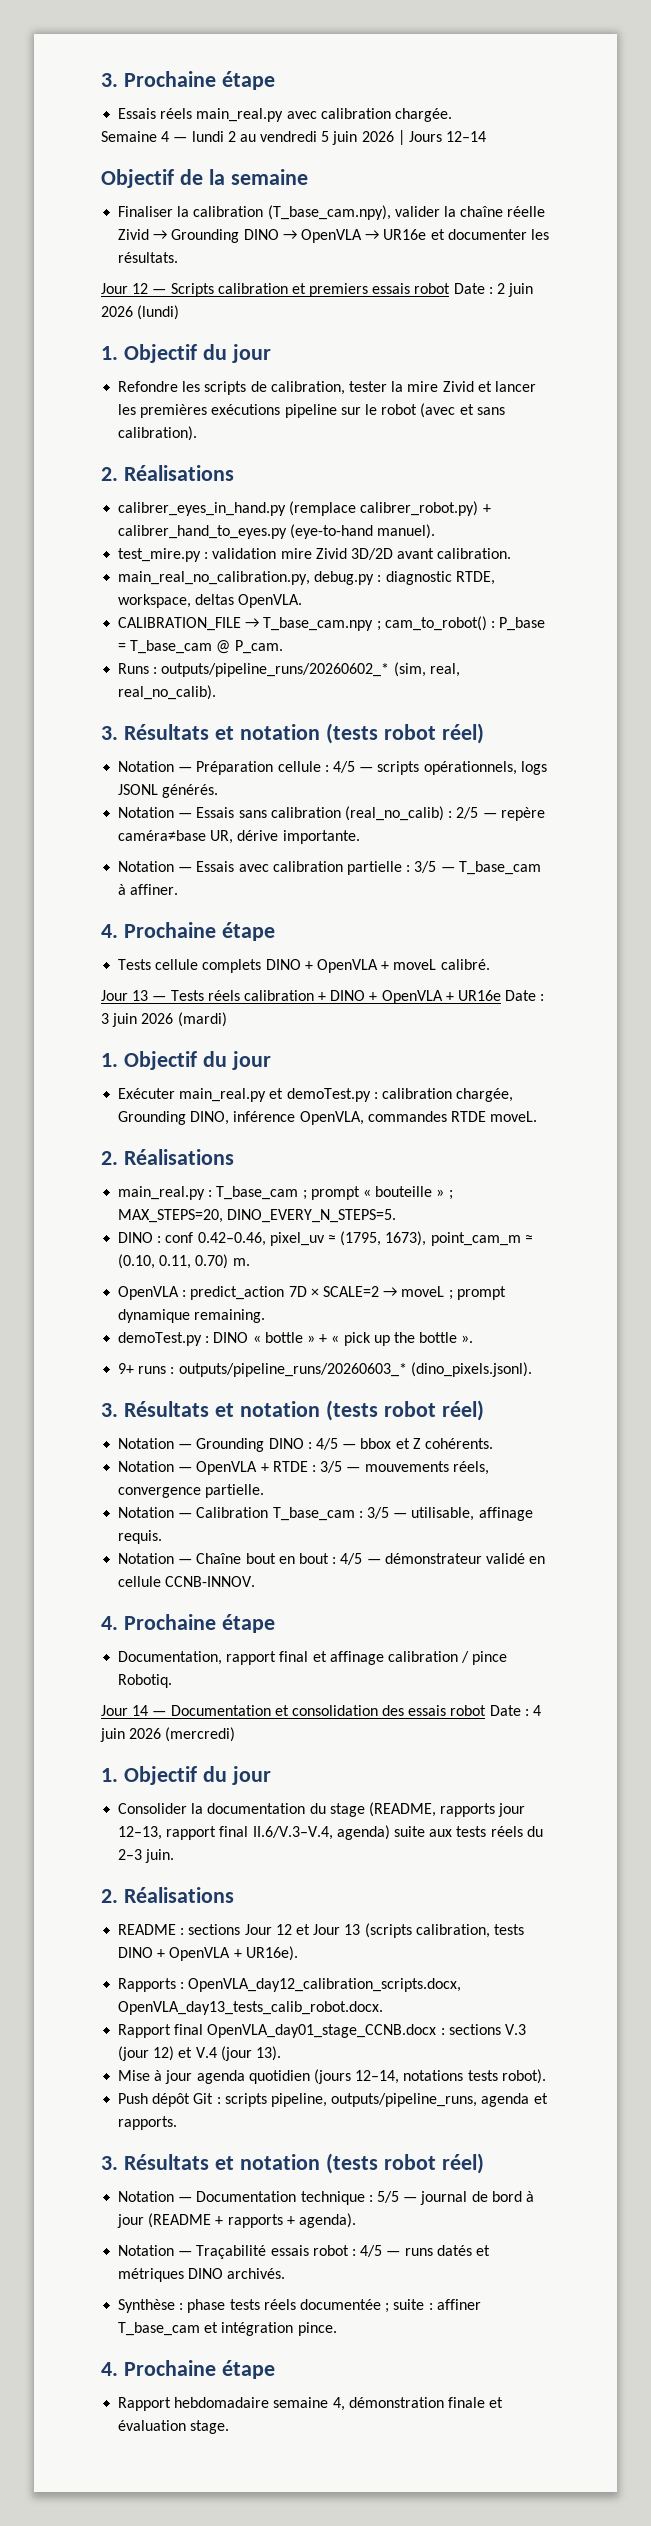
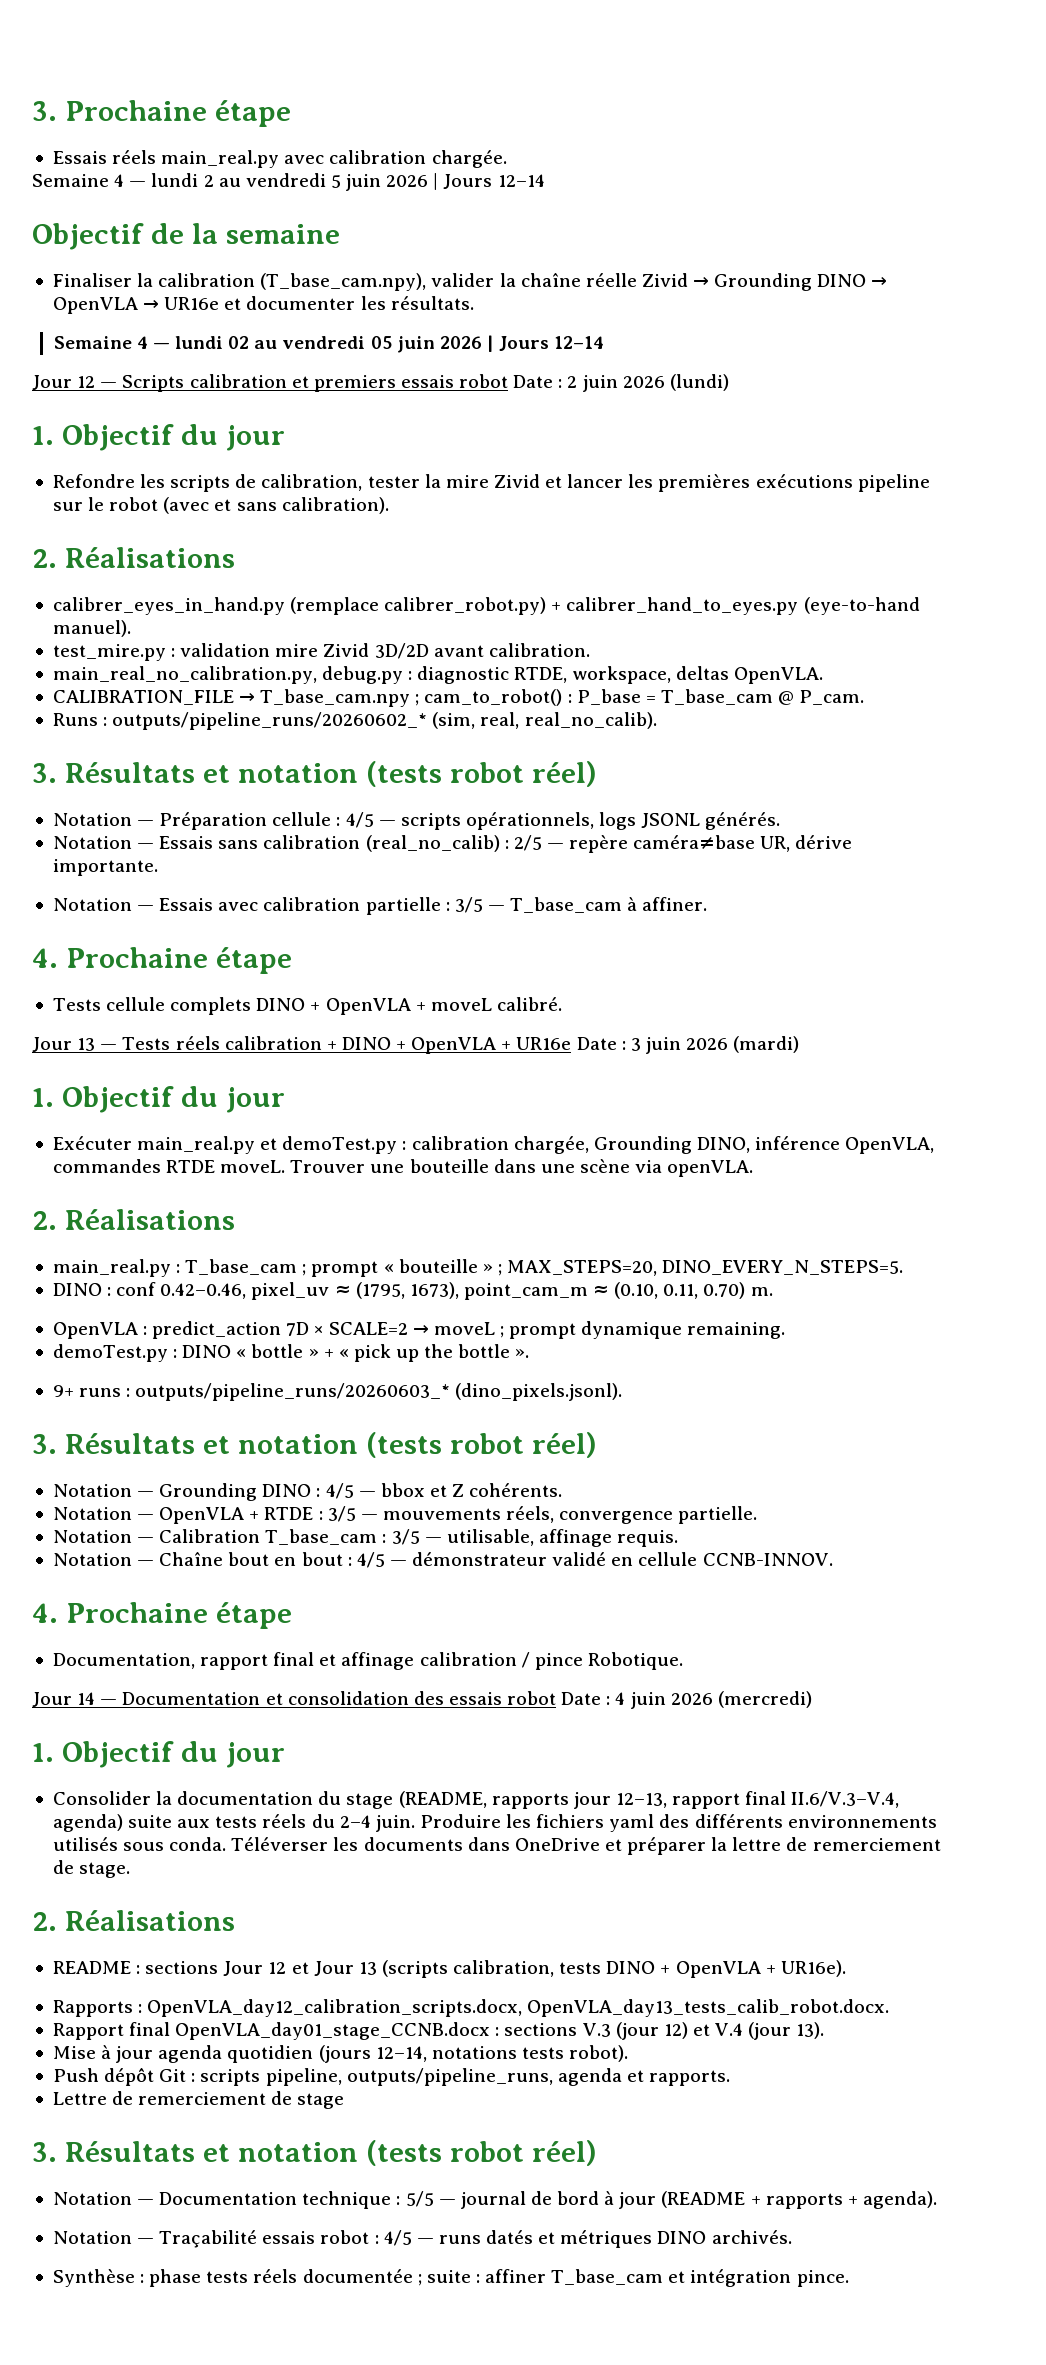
+ Semaine 4 — lundi 02 au vendredi 05 juin 2026 | Jours 12–14
+ Trouver une bouteille dans une scène via openVLA.
- Documentation, rapport final et affinage calibration / pince Robotiq.
+ Documentation, rapport final et affinage calibration / pince Robotique.
- Consolider la documentation du stage (README, rapports jour 12–13, rapport final II.6/V.3–V.4, agenda) suite aux tests réels du 2–3 juin.
+ Consolider la documentation du stage (README, rapports jour 12–13, rapport final II.6/V.3–V.4, agenda) suite aux tests réels du 2–4 juin. Produire les fichiers yaml des différents environnements utilisés sous conda. Téléverser les documents dans OneDrive et préparer la lettre de remerciement de stage.
+ Lettre de remerciement de stage
  Synthèse : phase tests réels documentée ; suite : affiner T_base_cam et intégration pince.
- 4. Prochaine étape
- Rapport hebdomadaire semaine 4, démonstration finale et évaluation stage.

